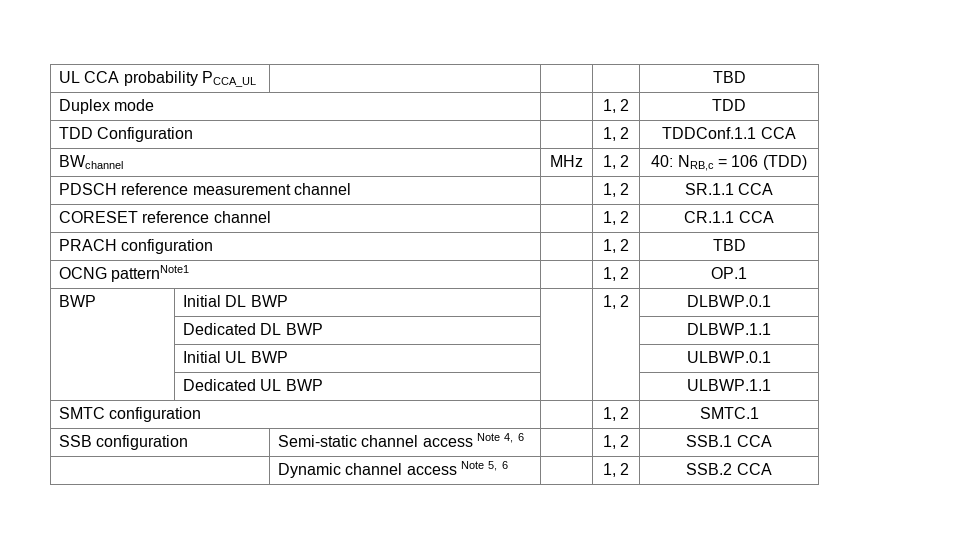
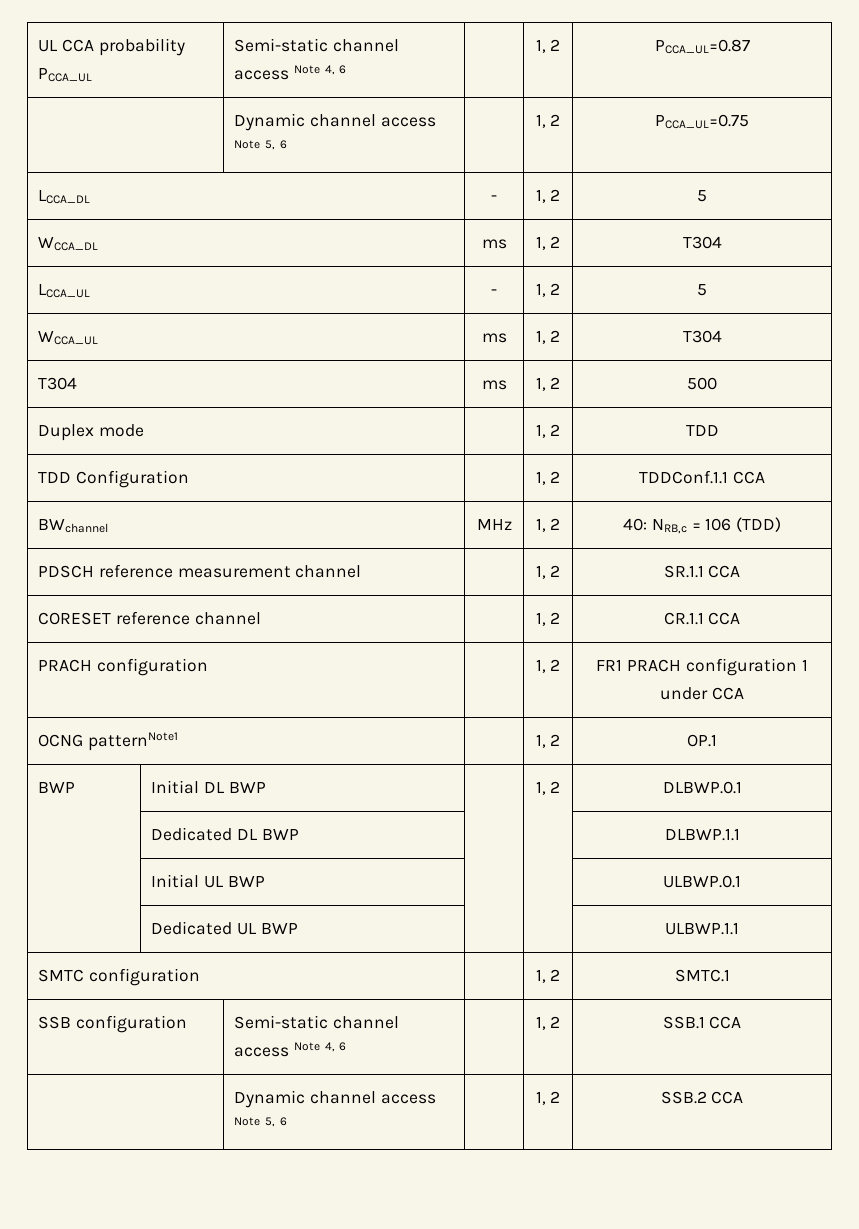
- UL CCA probability PCCA_UL | | | | TBD
+ UL CCA probability PCCA_UL | Semi-static channel access Note 4, 6 | | 1, 2 | PCCA_UL=0.87
+ | Dynamic channel access Note 5, 6 | | 1, 2 | PCCA_UL=0.75
+ LCCA_DL | - | 1, 2 | 5
+ WCCA_DL | ms | 1, 2 | T304
+ LCCA_UL | - | 1, 2 | 5
+ WCCA_UL | ms | 1, 2 | T304
+ T304 | ms | 1, 2 | 500
- PRACH configuration | | 1, 2 | TBD
+ PRACH configuration | | 1, 2 | FR1 PRACH configuration 1 under CCA

